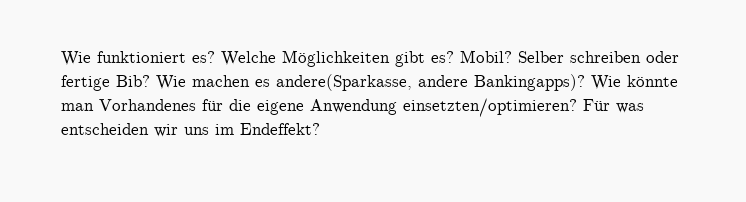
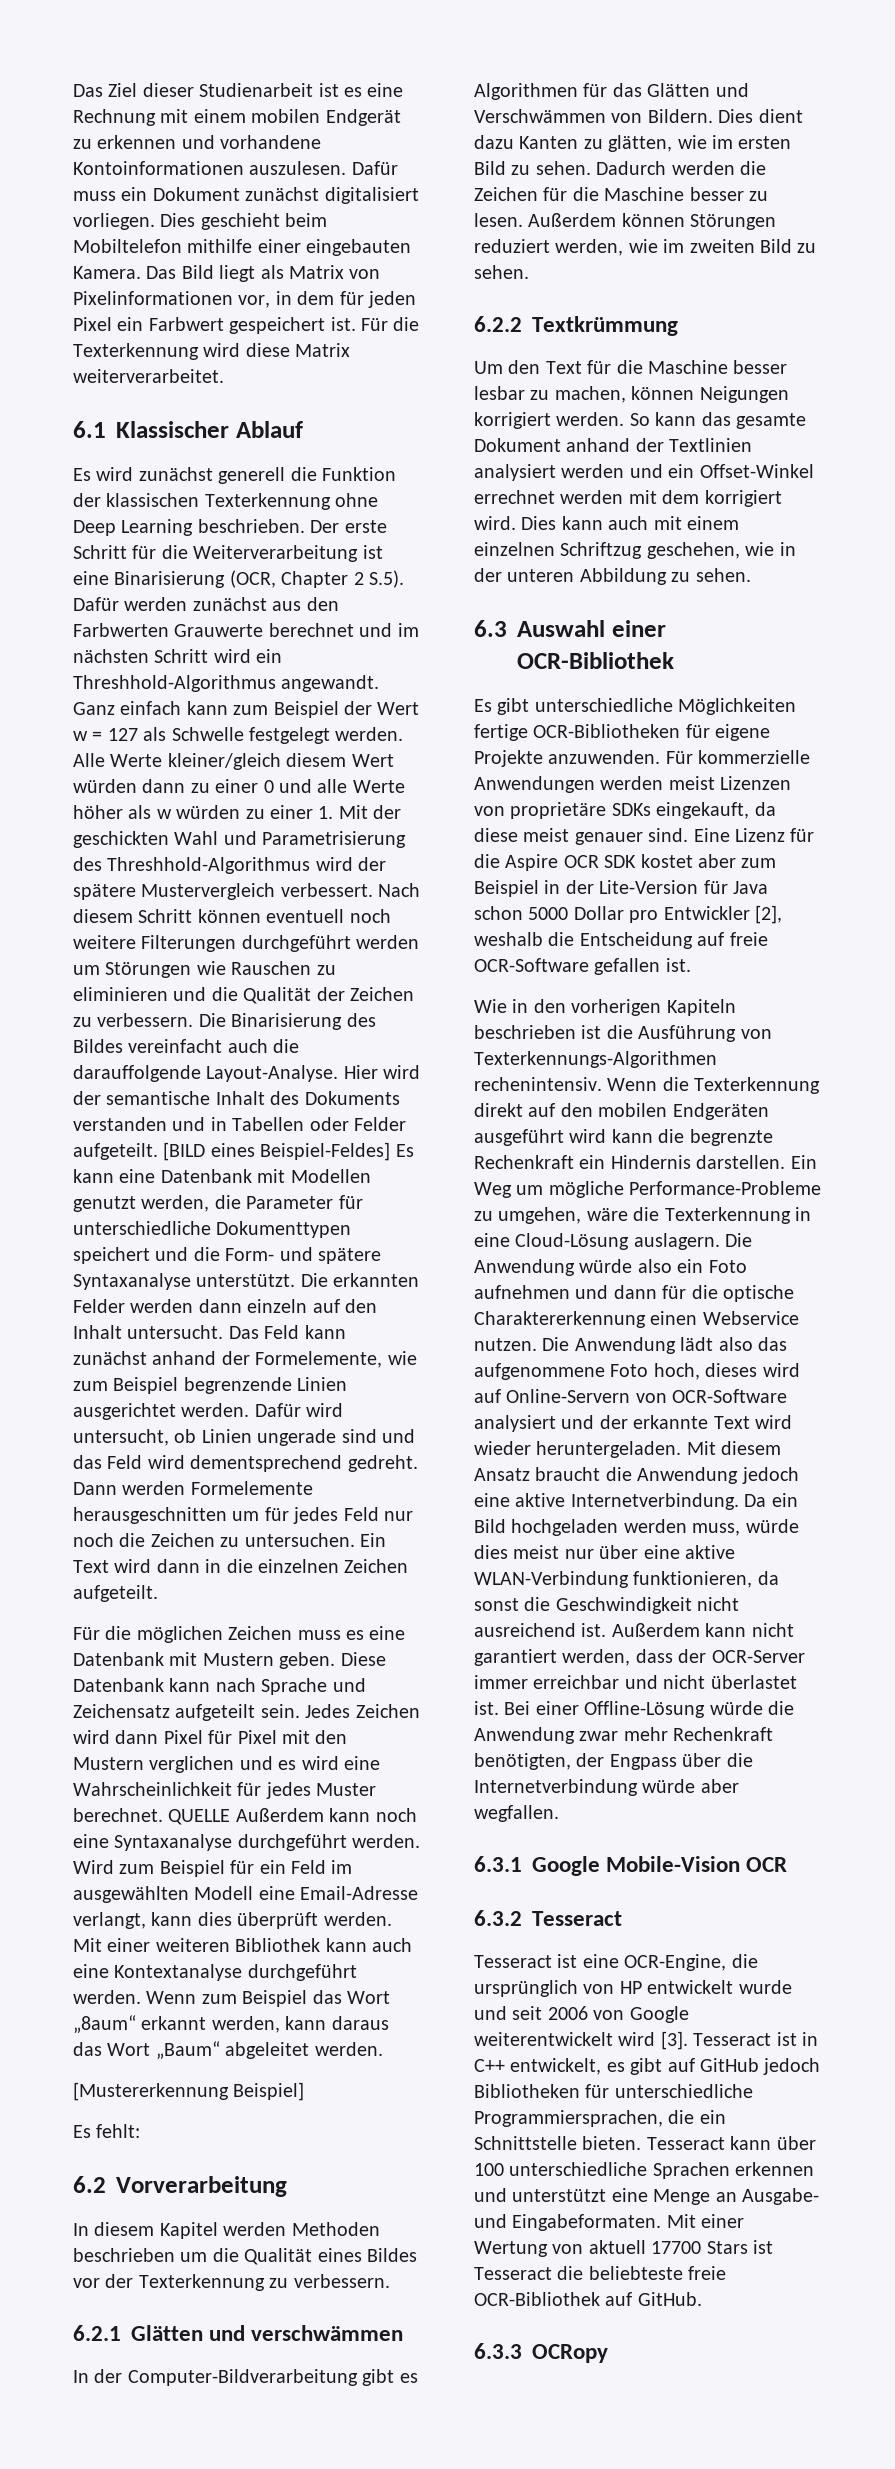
- Wie funktioniert es? Welche Möglichkeiten gibt es? Mobil? Selber schreiben oder fertige Bib? Wie machen es andere(Sparkasse, andere Bankingapps)? Wie könnte man Vorhandenes für die eigene Anwendung einsetzten/optimieren? Für was entscheiden wir uns im Endeffekt?
+ Das Ziel dieser Studienarbeit ist es eine Rechnung mit einem mobilen Endgerät zu erkennen und vorhandene Kontoinformationen auszulesen. Dafür muss ein Dokument zunächst digitalisiert vorliegen. Dies geschieht beim Mobiltelefon mithilfe einer eingebauten Kamera. Das Bild liegt als Matrix von Pixelinformationen vor, in dem für jeden Pixel ein Farbwert gespeichert ist. Für die Texterkennung wird diese Matrix weiterverarbeitet.
+ 6.1 Klassischer Ablauf
+ Es wird zunächst generell die Funktion der klassischen Texterkennung ohne Deep Learning beschrieben. Der erste Schritt für die Weiterverarbeitung ist eine Binarisierung (OCR, Chapter 2 S.5). Dafür werden zunächst aus den Farbwerten Grauwerte berechnet und im nächsten Schritt wird ein Threshhold-Algorithmus angewandt. Ganz einfach kann zum Beispiel der Wert w = 127 als Schwelle festgelegt werden. Alle Werte kleiner/gleich diesem Wert würden dann zu einer 0 und alle Werte höher als w würden zu einer 1. Mit der geschickten Wahl und Parametrisierung des Threshhold-Algorithmus wird der spätere Mustervergleich verbessert. Nach diesem Schritt können eventuell noch weitere Filterungen durchgeführt werden um Störungen wie Rauschen zu eliminieren und die Qualität der Zeichen zu verbessern. Die Binarisierung des Bildes vereinfacht auch die darauffolgende Layout-Analyse. Hier wird der semantische Inhalt des Dokuments verstanden und in Tabellen oder Felder aufgeteilt. [BILD eines Beispiel-Feldes] Es kann eine Datenbank mit Modellen genutzt werden, die Parameter für unterschiedliche Dokumenttypen speichert und die Form- und spätere Syntaxanalyse unterstützt. Die erkannten Felder werden dann einzeln auf den Inhalt untersucht. Das Feld kann zunächst anhand der Formelemente, wie zum Beispiel begrenzende Linien ausgerichtet werden. Dafür wird untersucht, ob Linien ungerade sind und das Feld wird dementsprechend gedreht. Dann werden Formelemente herausgeschnitten um für jedes Feld nur noch die Zeichen zu untersuchen. Ein Text wird dann in die einzelnen Zeichen aufgeteilt.
+ Für die möglichen Zeichen muss es eine Datenbank mit Mustern geben. Diese Datenbank kann nach Sprache und Zeichensatz aufgeteilt sein. Jedes Zeichen wird dann Pixel für Pixel mit den Mustern verglichen und es wird eine Wahrscheinlichkeit für jedes Muster berechnet. QUELLE Außerdem kann noch eine Syntaxanalyse durchgeführt werden. Wird zum Beispiel für ein Feld im ausgewählten Modell eine Email-Adresse verlangt, kann dies überprüft werden. Mit einer weiteren Bibliothek kann auch eine Kontextanalyse durchgeführt werden. Wenn zum Beispiel das Wort „8aum“ erkannt werden, kann daraus das Wort „Baum“ abgeleitet werden.
+ [Mustererkennung Beispiel]
+ Es fehlt:
+ 6.2 Vorverarbeitung
+ In diesem Kapitel werden Methoden beschrieben um die Qualität eines Bildes vor der Texterkennung zu verbessern.
+ 6.2.1 Glätten und verschwämmen
+ In der Computer-Bildverarbeitung gibt es Algorithmen für das Glätten und Verschwämmen von Bildern. Dies dient dazu Kanten zu glätten, wie im ersten Bild zu sehen. Dadurch werden die Zeichen für die Maschine besser zu lesen. Außerdem können Störungen reduziert werden, wie im zweiten Bild zu sehen.
+ 6.2.2 Textkrümmung
+ Um den Text für die Maschine besser lesbar zu machen, können Neigungen korrigiert werden. So kann das gesamte Dokument anhand der Textlinien analysiert werden und ein Offset-Winkel errechnet werden mit dem korrigiert wird. Dies kann auch mit einem einzelnen Schriftzug geschehen, wie in der unteren Abbildung zu sehen.
+ 6.3 Auswahl einer OCR-Bibliothek
+ Es gibt unterschiedliche Möglichkeiten fertige OCR-Bibliotheken für eigene Projekte anzuwenden. Für kommerzielle Anwendungen werden meist Lizenzen von proprietäre SDKs eingekauft, da diese meist genauer sind. Eine Lizenz für die Aspire OCR SDK kostet aber zum Beispiel in der Lite-Version für Java schon 5000 Dollar pro Entwickler [2], weshalb die Entscheidung auf freie OCR-Software gefallen ist.
+ Wie in den vorherigen Kapiteln beschrieben ist die Ausführung von Texterkennungs-Algorithmen rechenintensiv. Wenn die Texterkennung direkt auf den mobilen Endgeräten ausgeführt wird kann die begrenzte Rechenkraft ein Hindernis darstellen. Ein Weg um mögliche Performance-Probleme zu umgehen, wäre die Texterkennung in eine Cloud-Lösung auslagern. Die Anwendung würde also ein Foto aufnehmen und dann für die optische Charaktererkennung einen Webservice nutzen. Die Anwendung lädt also das aufgenommene Foto hoch, dieses wird auf Online-Servern von OCR-Software analysiert und der erkannte Text wird wieder heruntergeladen. Mit diesem Ansatz braucht die Anwendung jedoch eine aktive Internetverbindung. Da ein Bild hochgeladen werden muss, würde dies meist nur über eine aktive WLAN-Verbindung funktionieren, da sonst die Geschwindigkeit nicht ausreichend ist. Außerdem kann nicht garantiert werden, dass der OCR-Server immer erreichbar und nicht überlastet ist. Bei einer Offline-Lösung würde die Anwendung zwar mehr Rechenkraft benötigten, der Engpass über die Internetverbindung würde aber wegfallen.
+ 6.3.1 Google Mobile-Vision OCR
+ 6.3.2 Tesseract
+ Tesseract ist eine OCR-Engine, die ursprünglich von HP entwickelt wurde und seit 2006 von Google weiterentwickelt wird [3]. Tesseract ist in C++ entwickelt, es gibt auf GitHub jedoch Bibliotheken für unterschiedliche Programmiersprachen, die ein Schnittstelle bieten. Tesseract kann über 100 unterschiedliche Sprachen erkennen und unterstützt eine Menge an Ausgabe- und Eingabeformaten. Mit einer Wertung von aktuell 17700 Stars ist Tesseract die beliebteste freie OCR-Bibliothek auf GitHub.
+ 6.3.3 OCRopy

